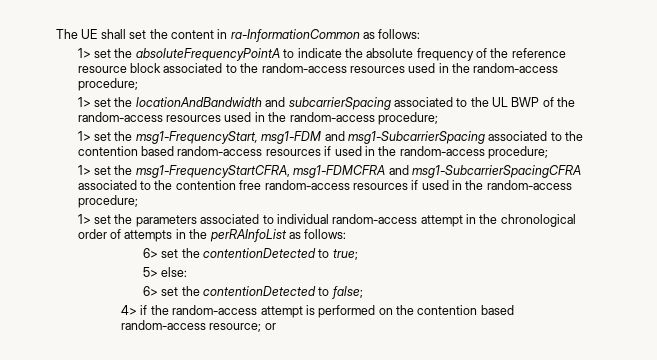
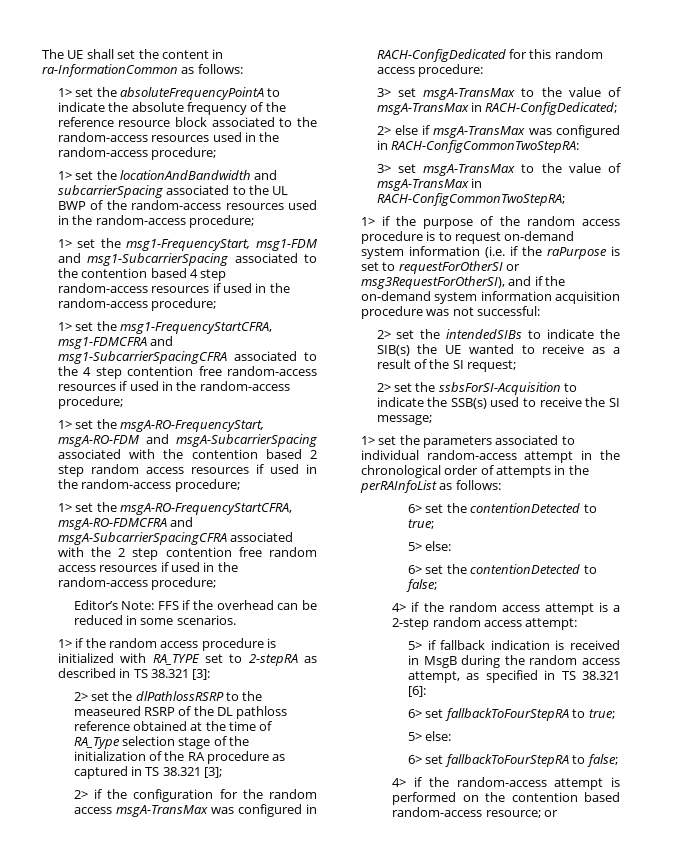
- 1> set the msg1-FrequencyStart, msg1-FDM and msg1-SubcarrierSpacing associated to the contention based random-access resources if used in the random-access procedure;
+ 1> set the msg1-FrequencyStart, msg1-FDM and msg1-SubcarrierSpacing associated to the contention based 4 step random-access resources if used in the random-access procedure;
- 1> set the msg1-FrequencyStartCFRA, msg1-FDMCFRA and msg1-SubcarrierSpacingCFRA associated to the contention free random-access resources if used in the random-access procedure;
+ 1> set the msg1-FrequencyStartCFRA, msg1-FDMCFRA and msg1-SubcarrierSpacingCFRA associated to the 4 step contention free random-access resources if used in the random-access procedure;
+ 1> set the msgA-RO-FrequencyStart, msgA-RO-FDM and msgA-SubcarrierSpacing associated with the contention based 2 step random access resources if used in the random-access procedure;
+ 1> set the msgA-RO-FrequencyStartCFRA, msgA-RO-FDMCFRA and msgA-SubcarrierSpacingCFRA associated with the 2 step contention free random access resources if used in the random-access procedure;
+ Editor’s Note: FFS if the overhead can be reduced in some scenarios.
+ 1> if the random access procedure is initialized with RA_TYPE set to 2-stepRA as described in TS 38.321 [3]:
+ 2> set the dlPathlossRSRP to the measeured RSRP of the DL pathloss reference obtained at the time of RA_Type selection stage of the initialization of the RA procedure as captured in TS 38.321 [3];
+ 2> if the configuration for the random access msgA-TransMax was configured in RACH-ConfigDedicated for this random access procedure:
+ 3> set msgA-TransMax to the value of msgA-TransMax in RACH-ConfigDedicated;
+ 2> else if msgA-TransMax was configured in RACH-ConfigCommonTwoStepRA:
+ 3> set msgA-TransMax to the value of msgA-TransMax in RACH-ConfigCommonTwoStepRA;
+ 1> if the purpose of the random access procedure is to request on-demand system information (i.e. if the raPurpose is set to requestForOtherSI or msg3RequestForOtherSI), and if the on-demand system information acquisition procedure was not successful:
+ 2> set the intendedSIBs to indicate the SIB(s) the UE wanted to receive as a result of the SI request;
+ 2> set the ssbsForSI-Acquisition to indicate the SSB(s) used to receive the SI message;
+ 4> if the random access attempt is a 2-step random access attempt:
+ 5> if fallback indication is received in MsgB during the random access attempt, as specified in TS 38.321 [6]:
+ 6> set fallbackToFourStepRA to true;
+ 5> else:
+ 6> set fallbackToFourStepRA to false;

